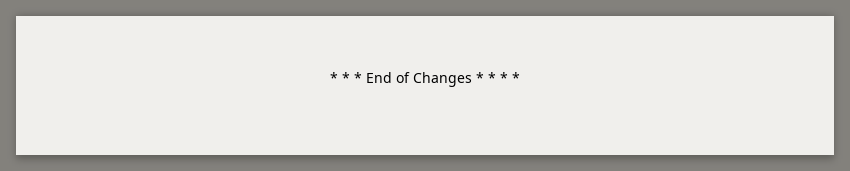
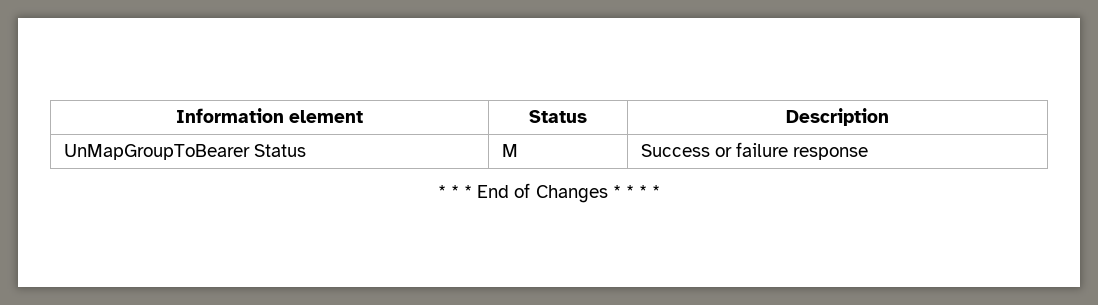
+ Information element | Status | Description
+ UnMapGroupToBearer Status | M | Success or failure response

